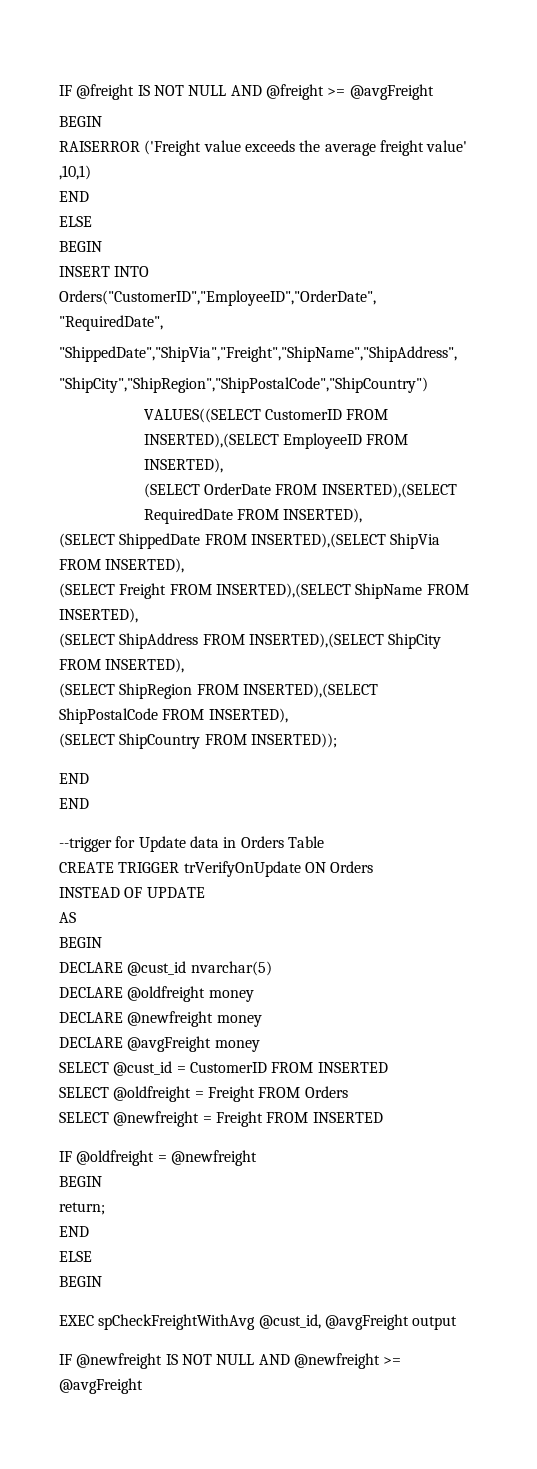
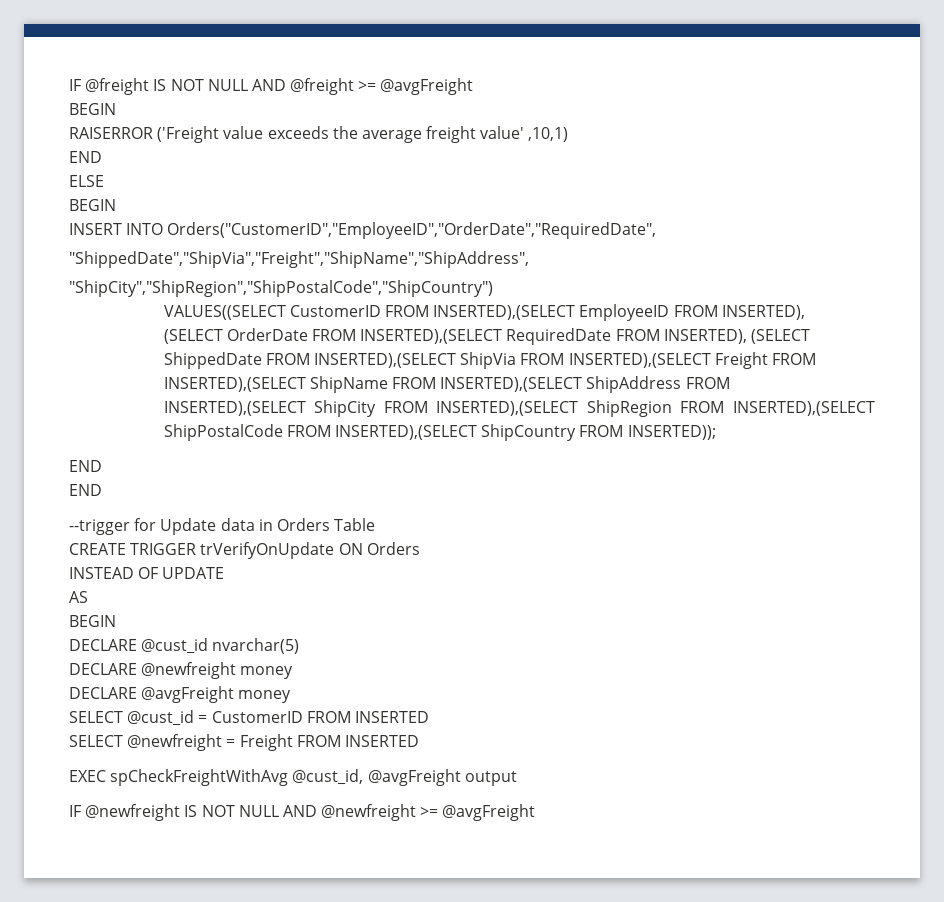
- (SELECT OrderDate FROM INSERTED),(SELECT RequiredDate FROM INSERTED),
- (SELECT ShippedDate FROM INSERTED),(SELECT ShipVia FROM INSERTED),
- (SELECT Freight FROM INSERTED),(SELECT ShipName FROM INSERTED),
- (SELECT ShipAddress FROM INSERTED),(SELECT ShipCity FROM INSERTED),
- (SELECT ShipRegion FROM INSERTED),(SELECT ShipPostalCode FROM INSERTED),
- (SELECT ShipCountry FROM INSERTED));
+ (SELECT OrderDate FROM INSERTED),(SELECT RequiredDate FROM INSERTED), (SELECT ShippedDate FROM INSERTED),(SELECT ShipVia FROM INSERTED),(SELECT Freight FROM INSERTED),(SELECT ShipName FROM INSERTED),(SELECT ShipAddress FROM INSERTED),(SELECT ShipCity FROM INSERTED),(SELECT ShipRegion FROM INSERTED),(SELECT ShipPostalCode FROM INSERTED),(SELECT ShipCountry FROM INSERTED));
- DECLARE @oldfreight money
- SELECT @oldfreight = Freight FROM Orders
- IF @oldfreight = @newfreight
- BEGIN
- return;
- END
- ELSE
- BEGIN

